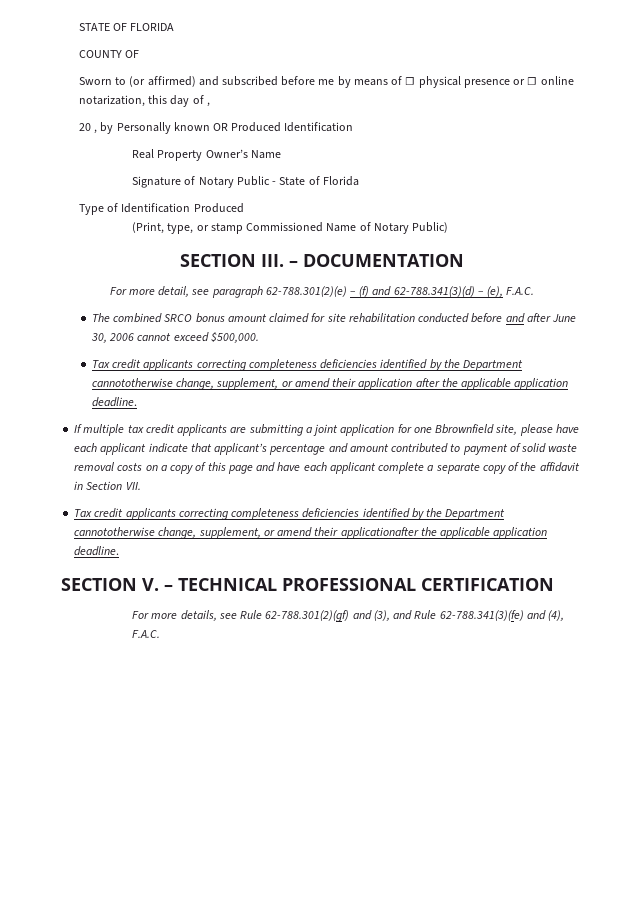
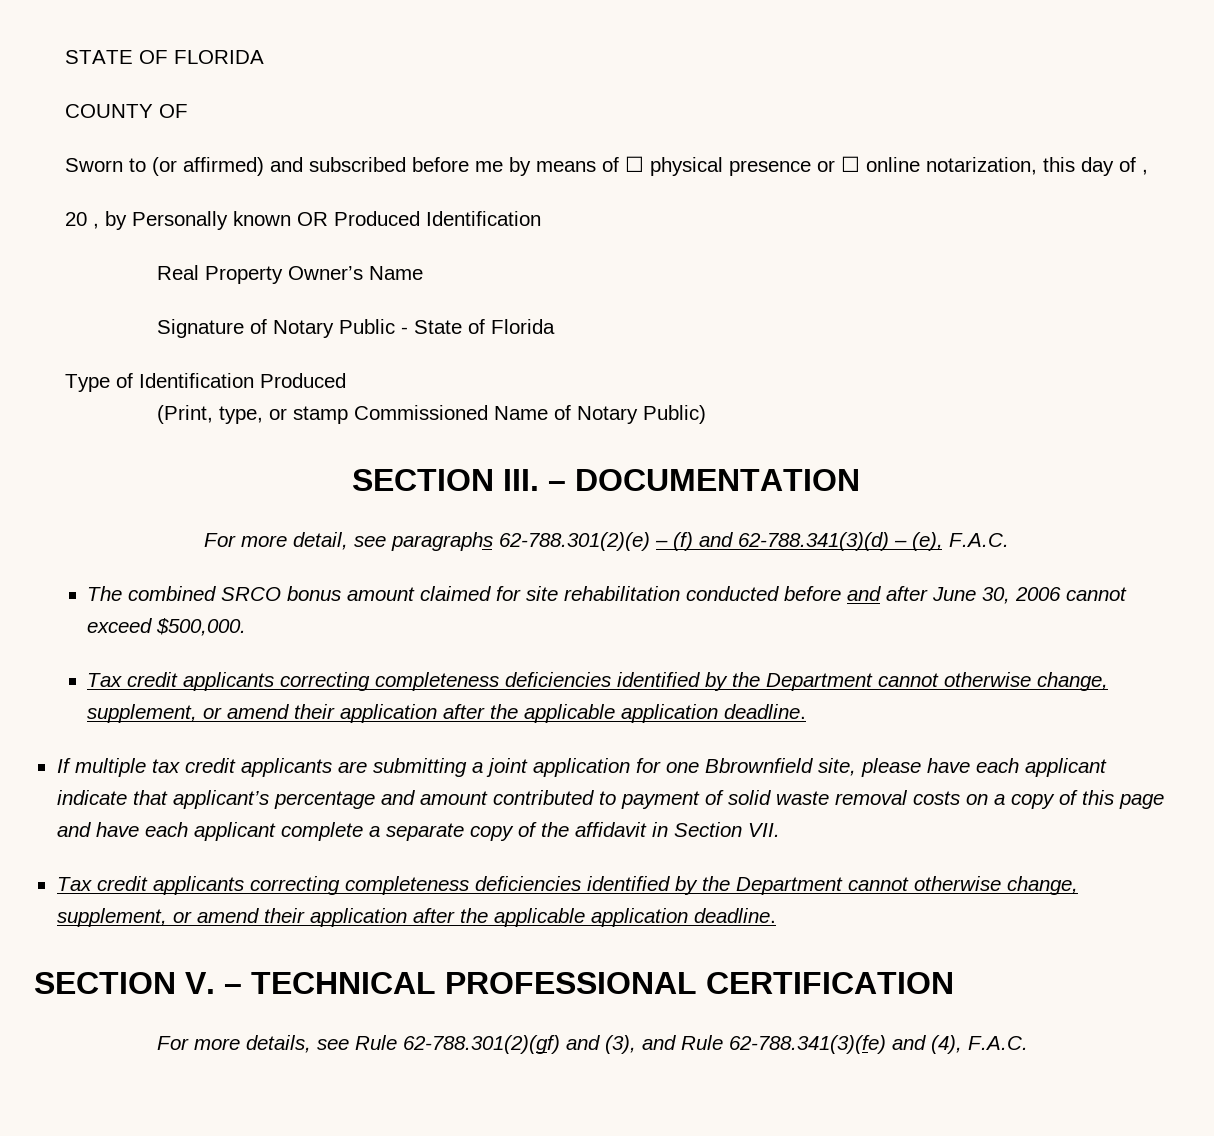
- For more detail, see paragraph 62-788.301(2)(e) – (f) and 62-788.341(3)(d) – (e), F.A.C.
+ For more detail, see paragraphs 62-788.301(2)(e) – (f) and 62-788.341(3)(d) – (e), F.A.C.
  The combined SRCO bonus amount claimed for site rehabilitation conducted before and after June 30, 2006 cannot exceed $500,000.
- Tax credit applicants correcting completeness deficiencies identified by the Department cannototherwise change, supplement, or amend their application after the applicable application deadline.
+ Tax credit applicants correcting completeness deficiencies identified by the Department cannot otherwise change, supplement, or amend their application after the applicable application deadline.
  If multiple tax credit applicants are submitting a joint application for one Bbrownfield site, please have each applicant indicate that applicant’s percentage and amount contributed to payment of solid waste removal costs on a copy of this page and have each applicant complete a separate copy of the affidavit in Section VII.
- Tax credit applicants correcting completeness deficiencies identified by the Department cannototherwise change, supplement, or amend their applicationafter the applicable application deadline.
+ Tax credit applicants correcting completeness deficiencies identified by the Department cannot otherwise change, supplement, or amend their application after the applicable application deadline.

